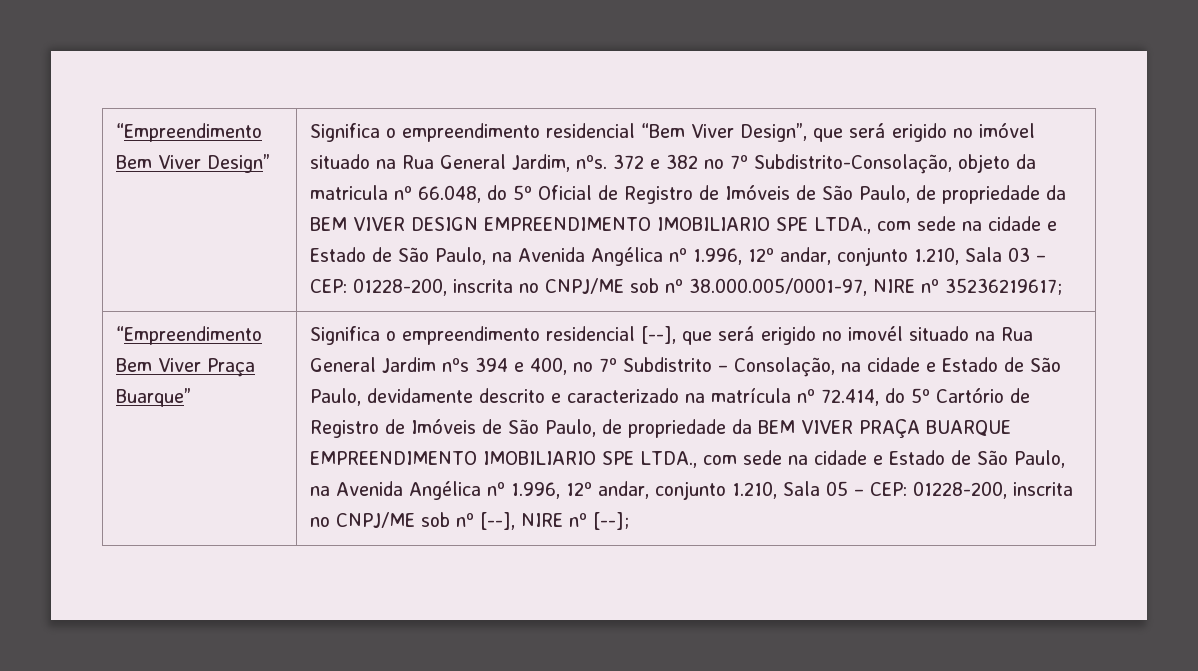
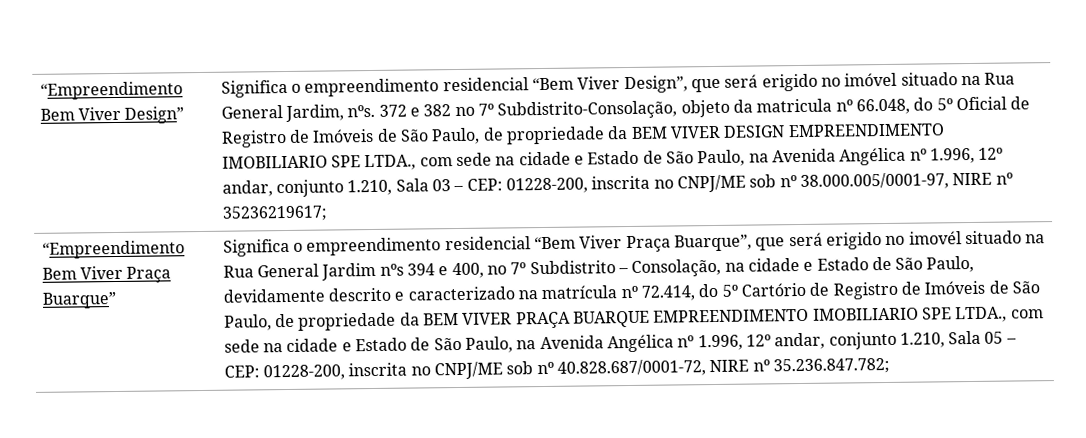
- Significa o empreendimento residencial [--], que será erigido no imovél situado na Rua General Jardim nºs 394 e 400, no 7º Subdistrito – Consolação, na cidade e Estado de São Paulo, devidamente descrito e caracterizado na matrícula nº 72.414, do 5º Cartório de Registro de Imóveis de São Paulo, de propriedade da BEM VIVER PRAÇA BUARQUE EMPREENDIMENTO IMOBILIARIO SPE LTDA., com sede na cidade e Estado de São Paulo, na Avenida Angélica nº 1.996, 12º andar, conjunto 1.210, Sala 05 – CEP:
+ Significa o empreendimento residencial “Bem Viver Praça Buarque”, que será erigido no imovél situado na Rua General Jardim nºs 394 e 400, no 7º Subdistrito – Consolação, na cidade e Estado de São Paulo, devidamente descrito e caracterizado na matrícula nº 72.414, do 5º Cartório de Registro de Imóveis de São Paulo, de propriedade da BEM VIVER PRAÇA BUARQUE EMPREENDIMENTO IMOBILIARIO SPE LTDA., com sede na cidade e Estado de São Paulo, na Avenida Angélica nº 1.996, 12º andar, conjunto 1.210, Sala 05 – CEP:
- 01228-200, inscrita no CNPJ/ME sob nº [--], NIRE nº [--];
+ 01228-200, inscrita no CNPJ/ME sob nº 40.828.687/0001-72, NIRE nº 35.236.847.782;

